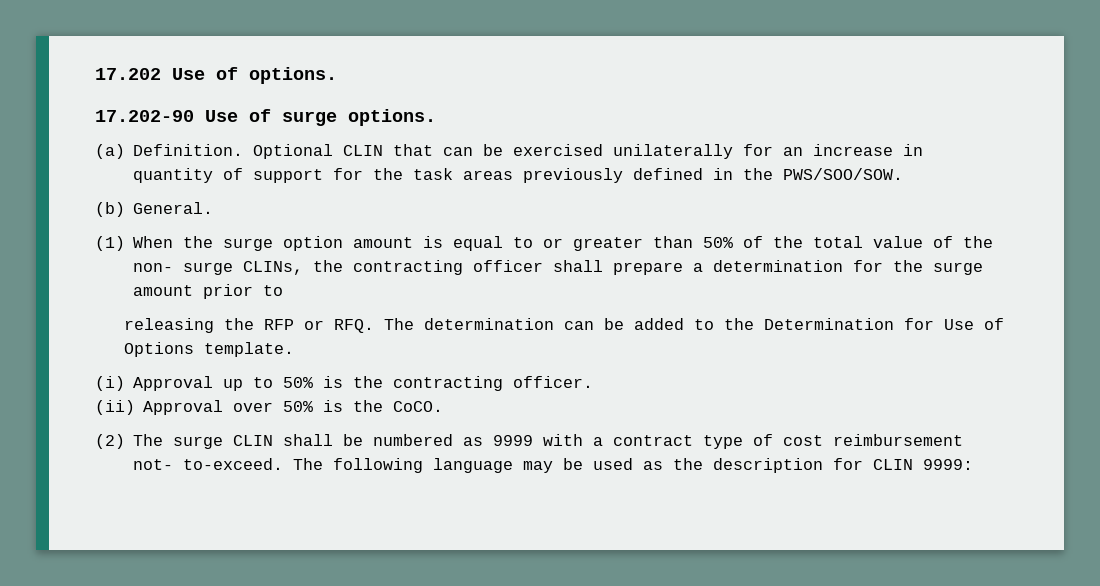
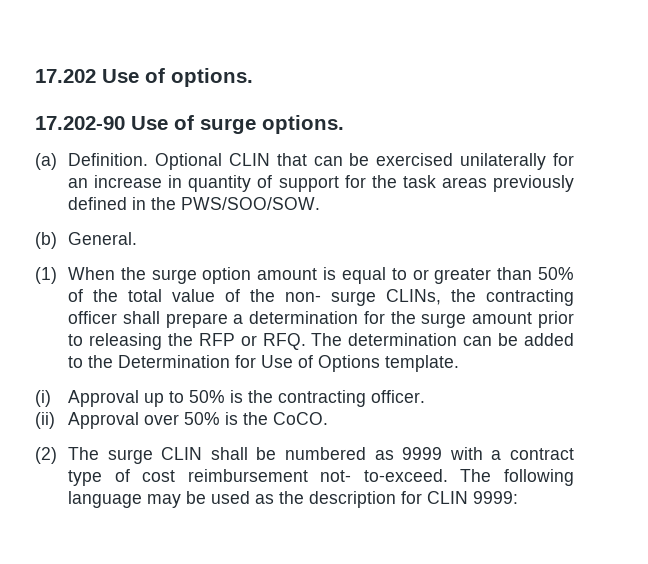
- (1) When the surge option amount is equal to or greater than 50% of the total value of the non- surge CLINs, the contracting officer shall prepare a determination for the surge amount prior to
- releasing the RFP or RFQ. The determination can be added to the Determination for Use of Options template.
+ (1) When the surge option amount is equal to or greater than 50% of the total value of the non- surge CLINs, the contracting officer shall prepare a determination for the surge amount prior to releasing the RFP or RFQ. The determination can be added to the Determination for Use of Options template.

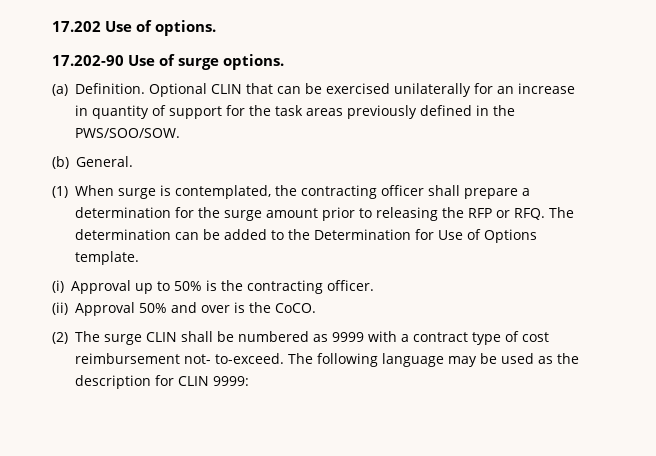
- (1) When the surge option amount is equal to or greater than 50% of the total value of the non- surge CLINs, the contracting officer shall prepare a determination for the surge amount prior to releasing the RFP or RFQ. The determination can be added to the Determination for Use of Options template.
+ (1) When surge is contemplated, the contracting officer shall prepare a determination for the surge amount prior to releasing the RFP or RFQ. The determination can be added to the Determination for Use of Options template.
- (ii) Approval over 50% is the CoCO.
+ (ii) Approval 50% and over is the CoCO.

